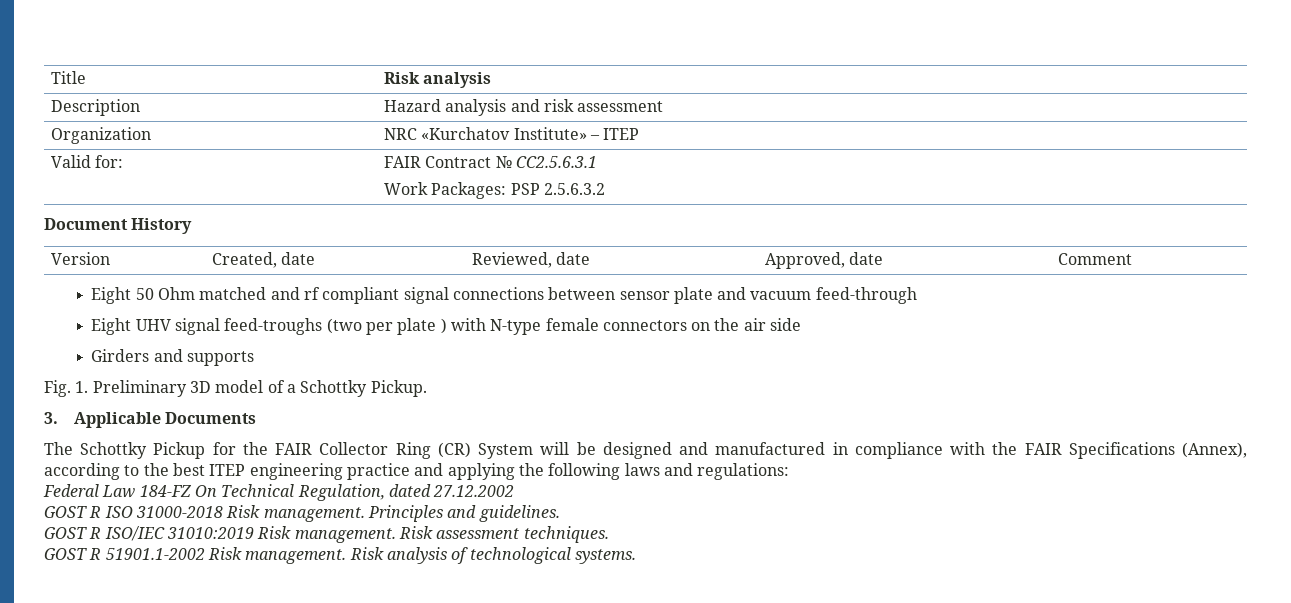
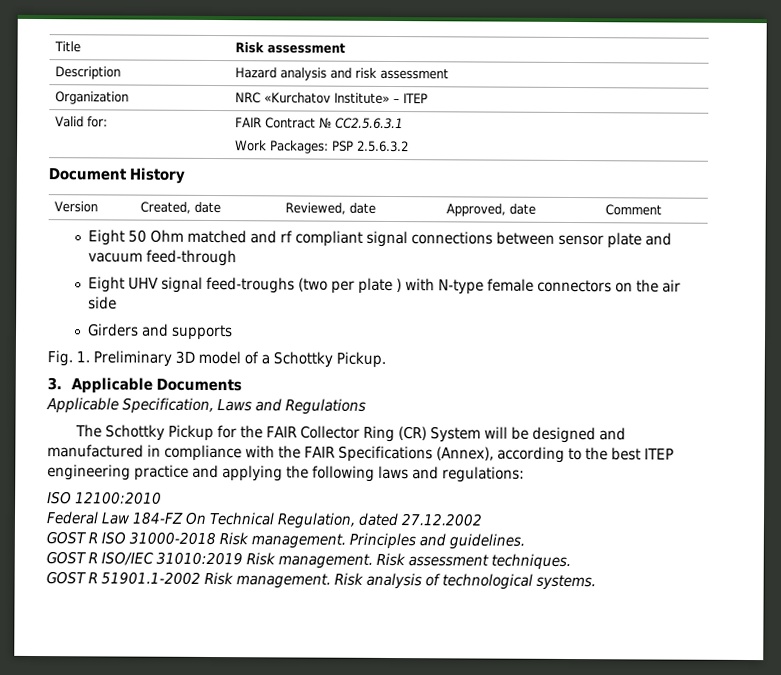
- Title | Risk analysis
+ Title | Risk assessment
+ Applicable Specification, Laws and Regulations
+ ISO 12100:2010

